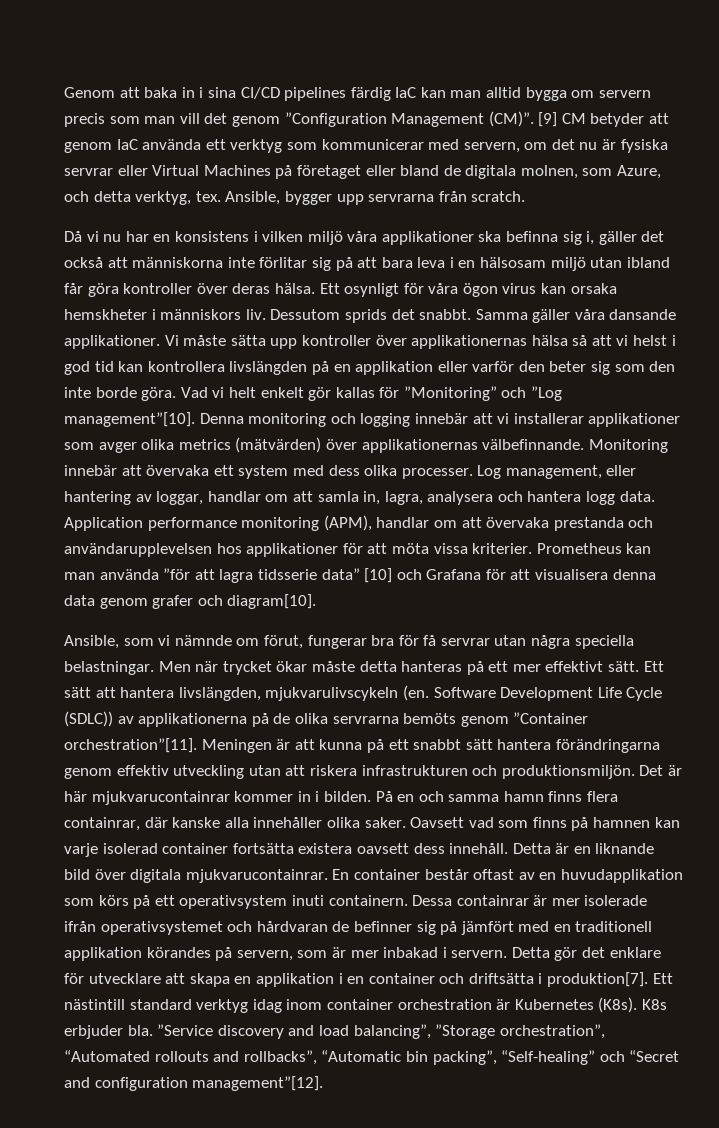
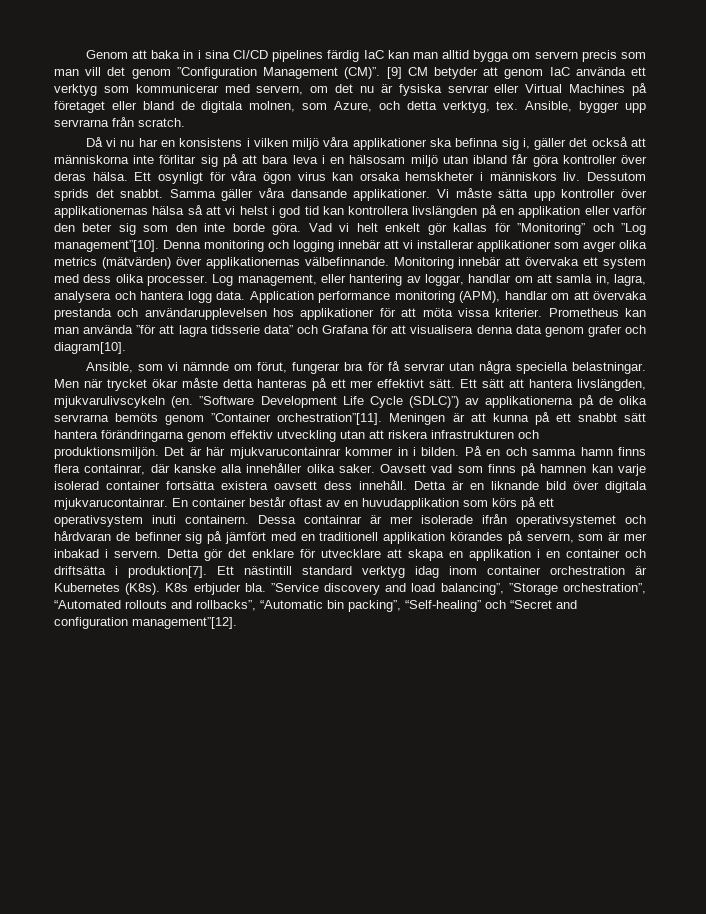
- Prometheus kan man använda ”för att lagra tidsserie data” [10] och Grafana för att visualisera denna data genom grafer och diagram[10].
+ Prometheus kan man använda ”för att lagra tidsserie data” och Grafana för att visualisera denna data genom grafer och diagram[10].
- Ett sätt att hantera livslängden, mjukvarulivscykeln (en. Software Development Life Cycle (SDLC)) av applikationerna på de olika servrarna bemöts genom ”Container orchestration”[11].
+ Ett sätt att hantera livslängden, mjukvarulivscykeln (en. ”Software Development Life Cycle (SDLC)”) av applikationerna på de olika servrarna bemöts genom ”Container orchestration”[11].

